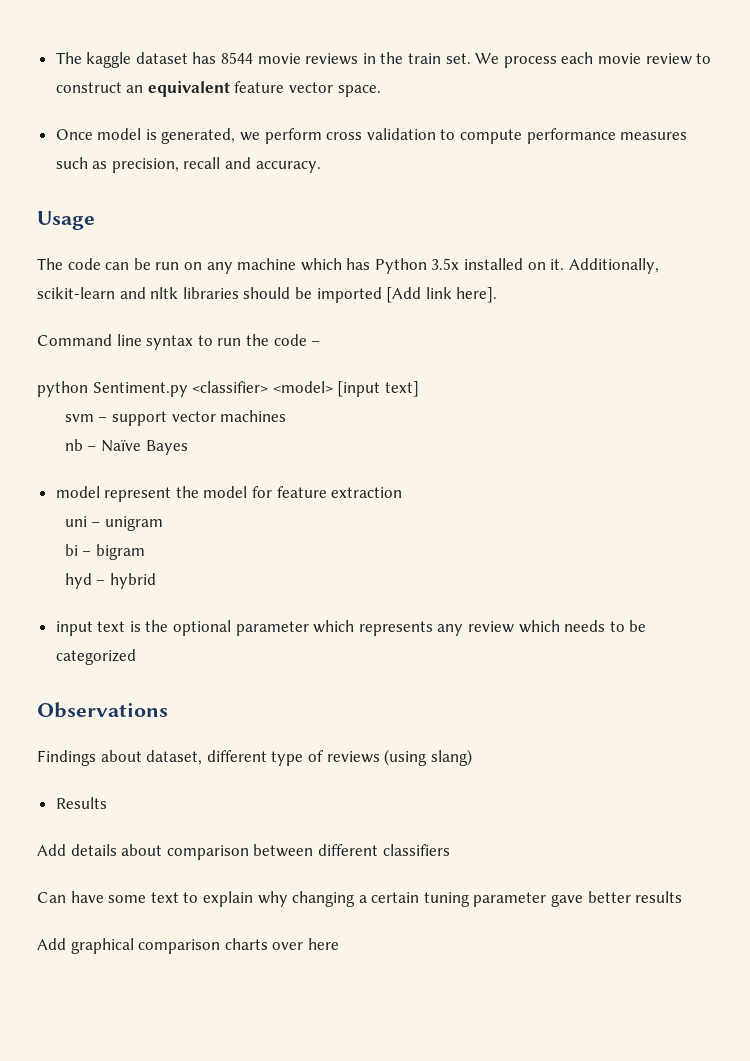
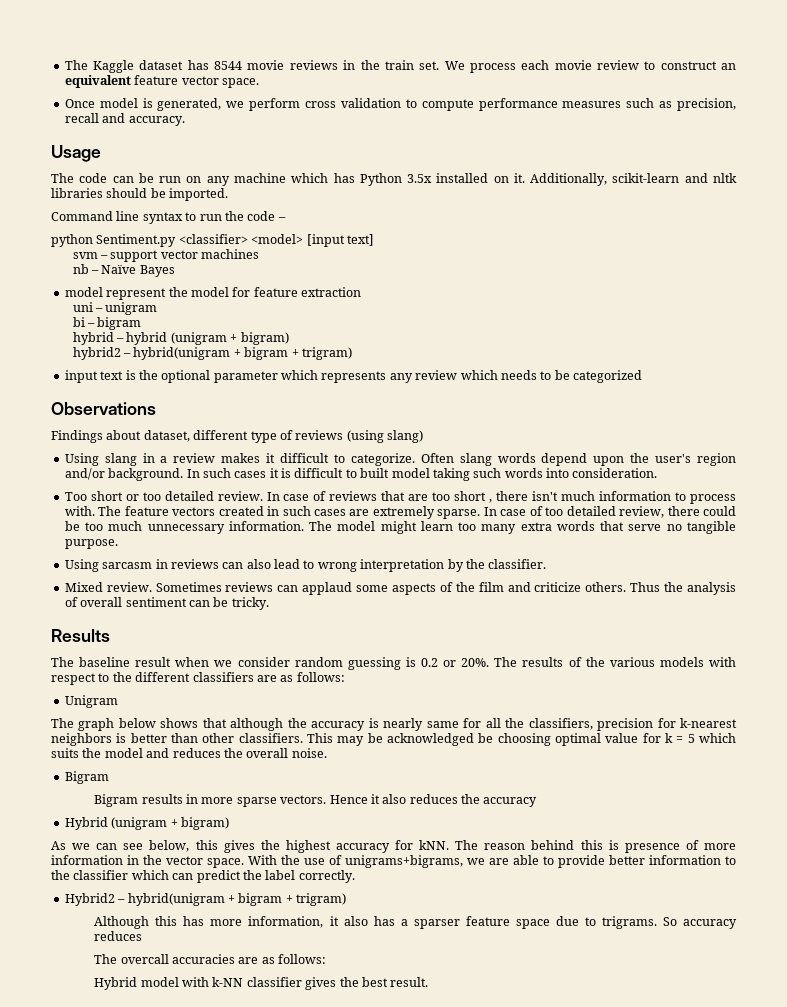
- The kaggle dataset has 8544 movie reviews in the train set.
+ The Kaggle dataset has 8544 movie reviews in the train set.
- Additionally, scikit-learn and nltk libraries should be imported [Add link here].
+ Additionally, scikit-learn and nltk libraries should be imported.
- hyd – hybrid
+ hybrid – hybrid (unigram + bigram)
+ hybrid2 – hybrid(unigram + bigram + trigram)
+ Using slang in a review makes it difficult to categorize. Often slang words depend upon the user's region and/or background. In such cases it is difficult to built model taking such words into consideration.
+ Too short or too detailed review. In case of reviews that are too short , there isn't much information to process with. The feature vectors created in such cases are extremely sparse. In case of too detailed review, there could be too much unnecessary information. The model might learn too many extra words that serve no tangible purpose.
+ Using sarcasm in reviews can also lead to wrong interpretation by the classifier.
+ Mixed review. Sometimes reviews can applaud some aspects of the film and criticize others. Thus the analysis of overall sentiment can be tricky.
  Results
- Add details about comparison between different classifiers
- Can have some text to explain why changing a certain tuning parameter gave better results
- Add graphical comparison charts over here
+ The baseline result when we consider random guessing is 0.2 or 20%. The results of the various models with respect to the different classifiers are as follows:
+ Unigram
+ The graph below shows that although the accuracy is nearly same for all the classifiers, precision for k-nearest neighbors is better than other classifiers. This may be acknowledged be choosing optimal value for k = 5 which suits the model and reduces the overall noise.
+ Bigram
+ Bigram results in more sparse vectors. Hence it also reduces the accuracy
+ Hybrid (unigram + bigram)
+ As we can see below, this gives the highest accuracy for kNN. The reason behind this is presence of more information in the vector space. With the use of unigrams+bigrams, we are able to provide better information to the classifier which can predict the label correctly.
+ Hybrid2 – hybrid(unigram + bigram + trigram)
+ Although this has more information, it also has a sparser feature space due to trigrams. So accuracy reduces
+ The overcall accuracies are as follows:
+ Hybrid model with k-NN classifier gives the best result.

